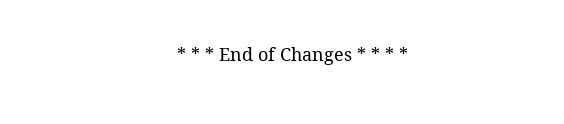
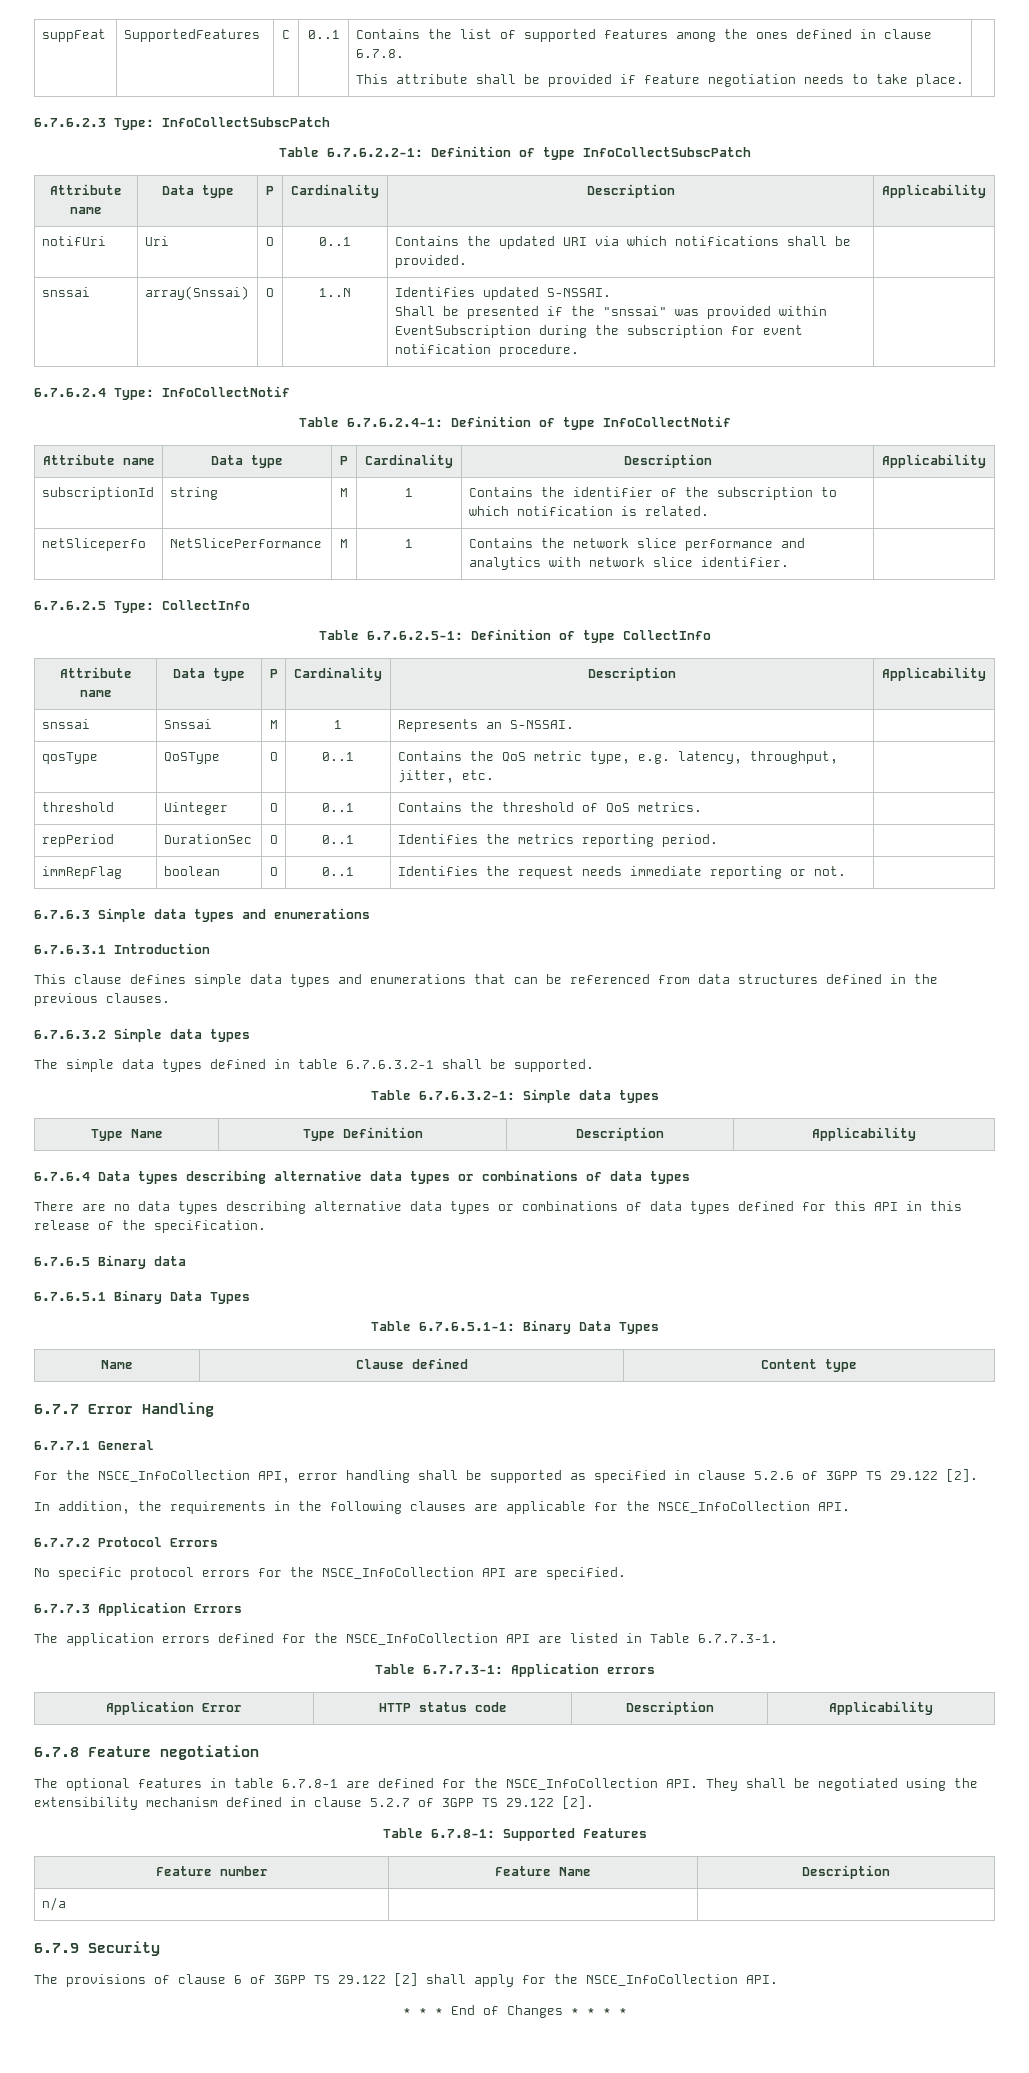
+ suppFeat | SupportedFeatures | C | 0..1 | Contains the list of supported features among the ones defined in clause 6.7.8.
+ This attribute shall be provided if feature negotiation needs to take place. |
+ 6.7.6.2.3 Type: InfoCollectSubscPatch
+ Table 6.7.6.2.2-1: Definition of type InfoCollectSubscPatch
+ Attribute name | Data type | P | Cardinality | Description | Applicability
+ notifUri | Uri | O | 0..1 | Contains the updated URI via which notifications shall be provided. |
+ snssai | array(Snssai) | O | 1..N | Identifies updated S-NSSAI.
+ Shall be presented if the "snssai" was provided within EventSubscription during the subscription for event notification procedure. |
+ 6.7.6.2.4 Type: InfoCollectNotif
+ Table 6.7.6.2.4-1: Definition of type InfoCollectNotif
+ Attribute name | Data type | P | Cardinality | Description | Applicability
+ subscriptionId | string | M | 1 | Contains the identifier of the subscription to which notification is related. |
+ netSliceperfo | NetSlicePerformance | M | 1 | Contains the network slice performance and analytics with network slice identifier. |
+ 6.7.6.2.5 Type: CollectInfo
+ Table 6.7.6.2.5-1: Definition of type CollectInfo
+ Attribute name | Data type | P | Cardinality | Description | Applicability
+ snssai | Snssai | M | 1 | Represents an S-NSSAI. |
+ qosType | QoSType | O | 0..1 | Contains the QoS metric type, e.g. latency, throughput, jitter, etc. |
+ threshold | Uinteger | O | 0..1 | Contains the threshold of QoS metrics. |
+ repPeriod | DurationSec | O | 0..1 | Identifies the metrics reporting period. |
+ immRepFlag | boolean | O | 0..1 | Identifies the request needs immediate reporting or not. |
+ 6.7.6.3 Simple data types and enumerations
+ 6.7.6.3.1 Introduction
+ This clause defines simple data types and enumerations that can be referenced from data structures defined in the previous clauses.
+ 6.7.6.3.2 Simple data types
+ The simple data types defined in table 6.7.6.3.2-1 shall be supported.
+ Table 6.7.6.3.2-1: Simple data types
+ Type Name | Type Definition | Description | Applicability
+ 6.7.6.4 Data types describing alternative data types or combinations of data types
+ There are no data types describing alternative data types or combinations of data types defined for this API in this release of the specification.
+ 6.7.6.5 Binary data
+ 6.7.6.5.1 Binary Data Types
+ Table 6.7.6.5.1-1: Binary Data Types
+ Name | Clause defined | Content type
+ 6.7.7 Error Handling
+ 6.7.7.1 General
+ For the NSCE_InfoCollection API, error handling shall be supported as specified in clause 5.2.6 of 3GPP TS 29.122 [2].
+ In addition, the requirements in the following clauses are applicable for the NSCE_InfoCollection API.
+ 6.7.7.2 Protocol Errors
+ No specific protocol errors for the NSCE_InfoCollection API are specified.
+ 6.7.7.3 Application Errors
+ The application errors defined for the NSCE_InfoCollection API are listed in Table 6.7.7.3-1.
+ Table 6.7.7.3-1: Application errors
+ Application Error | HTTP status code | Description | Applicability
+ 6.7.8 Feature negotiation
+ The optional features in table 6.7.8-1 are defined for the NSCE_InfoCollection API. They shall be negotiated using the extensibility mechanism defined in clause 5.2.7 of 3GPP TS 29.122 [2].
+ Table 6.7.8-1: Supported Features
+ Feature number | Feature Name | Description
+ n/a | |
+ 6.7.9 Security
+ The provisions of clause 6 of 3GPP TS 29.122 [2] shall apply for the NSCE_InfoCollection API.

